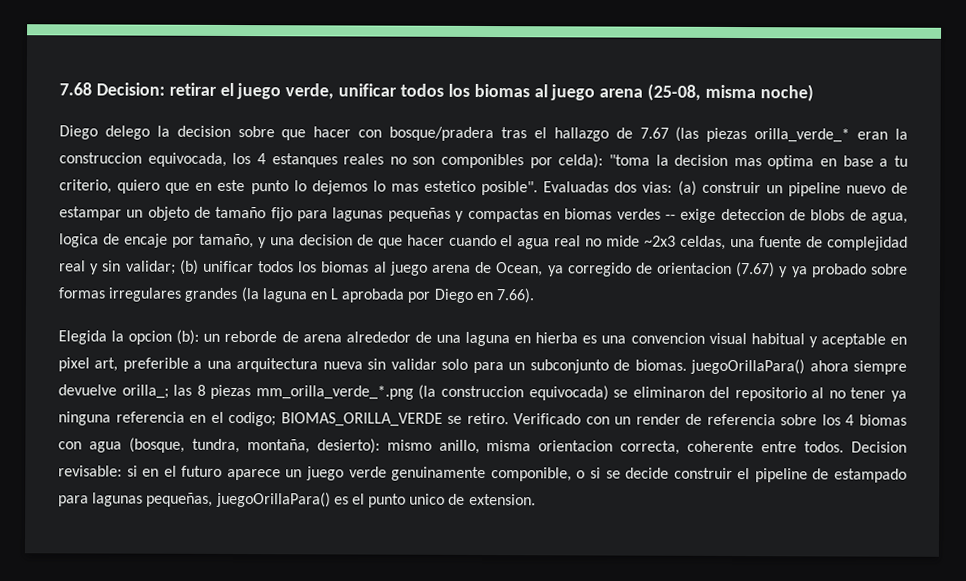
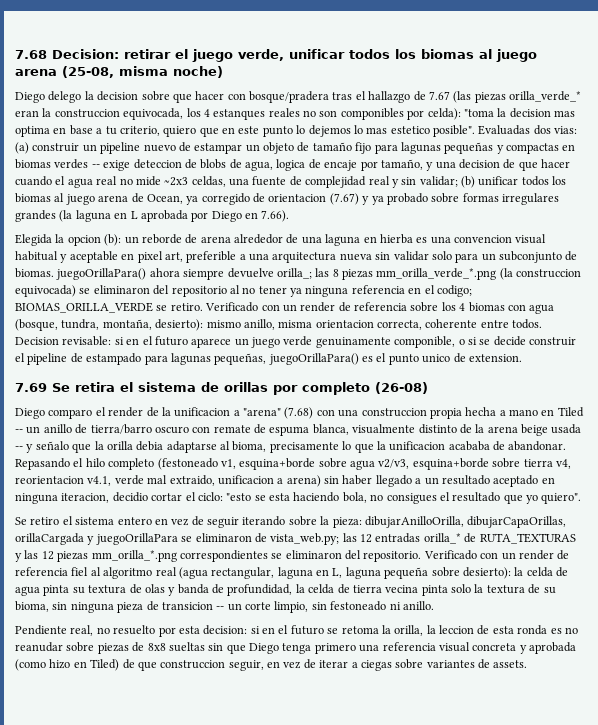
+ 7.69 Se retira el sistema de orillas por completo (26-08)
+ Diego comparo el render de la unificacion a "arena" (7.68) con una construccion propia hecha a mano en Tiled -- un anillo de tierra/barro oscuro con remate de espuma blanca, visualmente distinto de la arena beige usada -- y señalo que la orilla debia adaptarse al bioma, precisamente lo que la unificacion acababa de abandonar. Repasando el hilo completo (festoneado v1, esquina+borde sobre agua v2/v3, esquina+borde sobre tierra v4, reorientacion v4.1, verde mal extraido, unificacion a arena) sin haber llegado a un resultado aceptado en ninguna iteracion, decidio cortar el ciclo: "esto se esta haciendo bola, no consigues el resultado que yo quiero".
+ Se retiro el sistema entero en vez de seguir iterando sobre la pieza: dibujarAnilloOrilla, dibujarCapaOrillas, orillaCargada y juegoOrillaPara se eliminaron de vista_web.py; las 12 entradas orilla_* de RUTA_TEXTURAS y las 12 piezas mm_orilla_*.png correspondientes se eliminaron del repositorio. Verificado con un render de referencia fiel al algoritmo real (agua rectangular, laguna en L, laguna pequeña sobre desierto): la celda de agua pinta su textura de olas y banda de profundidad, la celda de tierra vecina pinta solo la textura de su bioma, sin ninguna pieza de transicion -- un corte limpio, sin festoneado ni anillo.
+ Pendiente real, no resuelto por esta decision: si en el futuro se retoma la orilla, la leccion de esta ronda es no reanudar sobre piezas de 8x8 sueltas sin que Diego tenga primero una referencia visual concreta y aprobada (como hizo en Tiled) de que construccion seguir, en vez de iterar a ciegas sobre variantes de assets.

